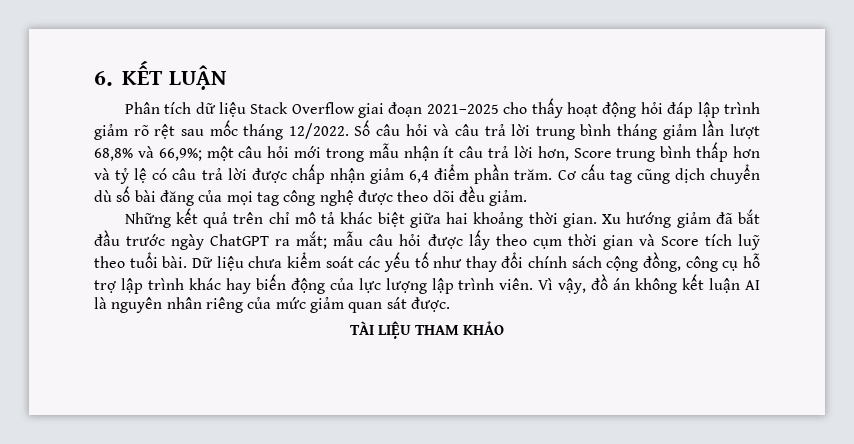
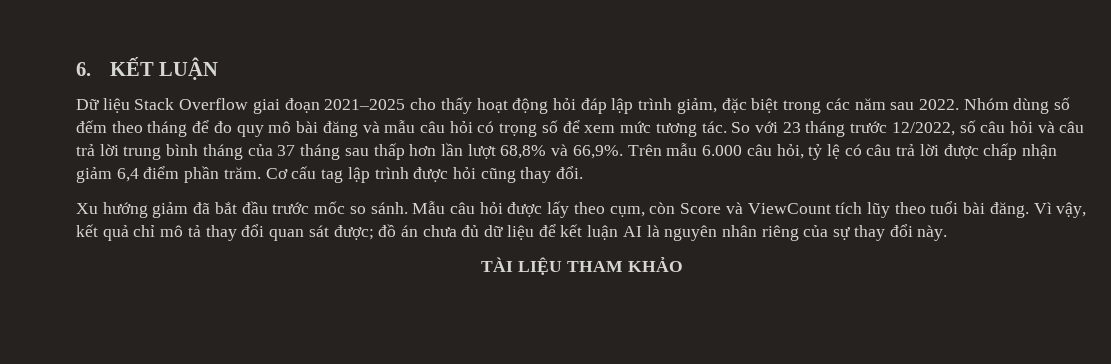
- Phân tích dữ liệu Stack Overflow giai đoạn 2021–2025 cho thấy hoạt động hỏi đáp lập trình giảm rõ rệt sau mốc tháng 12/2022. Số câu hỏi và câu trả lời trung bình tháng giảm lần lượt 68,8% và 66,9%; một câu hỏi mới trong mẫu nhận ít câu trả lời hơn, Score trung bình thấp hơn và tỷ lệ có câu trả lời được chấp nhận giảm 6,4 điểm phần trăm.
+ Dữ liệu Stack Overflow giai đoạn 2021–2025 cho thấy hoạt động hỏi đáp lập trình giảm, đặc biệt trong các năm sau 2022. Nhóm dùng số đếm theo tháng để đo quy mô bài đăng và mẫu câu hỏi có trọng số để xem mức tương tác. So với 23 tháng trước 12/2022, số câu hỏi và câu trả lời trung bình tháng của 37 tháng sau thấp hơn lần lượt 68,8% và 66,9%. Trên mẫu 6.000 câu hỏi, tỷ lệ có câu trả lời được chấp nhận giảm 6,4 điểm phần trăm.
- Cơ cấu tag cũng dịch chuyển dù số bài đăng của mọi tag công nghệ được theo dõi đều giảm.
- Những kết quả trên chỉ mô tả khác biệt giữa hai khoảng thời gian. Xu hướng giảm đã bắt đầu trước ngày ChatGPT ra mắt; mẫu câu hỏi được lấy theo cụm thời gian và Score tích luỹ theo tuổi bài. Dữ liệu chưa kiểm soát các yếu tố như thay đổi chính sách cộng đồng, công cụ hỗ trợ lập trình khác hay biến động của lực lượng lập trình viên. Vì vậy, đồ án không kết luận AI là nguyên nhân riêng của mức giảm quan sát được.
+ Cơ cấu tag lập trình được hỏi cũng thay đổi.
+ Xu hướng giảm đã bắt đầu trước mốc so sánh. Mẫu câu hỏi được lấy theo cụm, còn Score và ViewCount tích lũy theo tuổi bài đăng. Vì vậy, kết quả chỉ mô tả thay đổi quan sát được; đồ án chưa đủ dữ liệu để kết luận AI là nguyên nhân riêng của sự thay đổi này.

